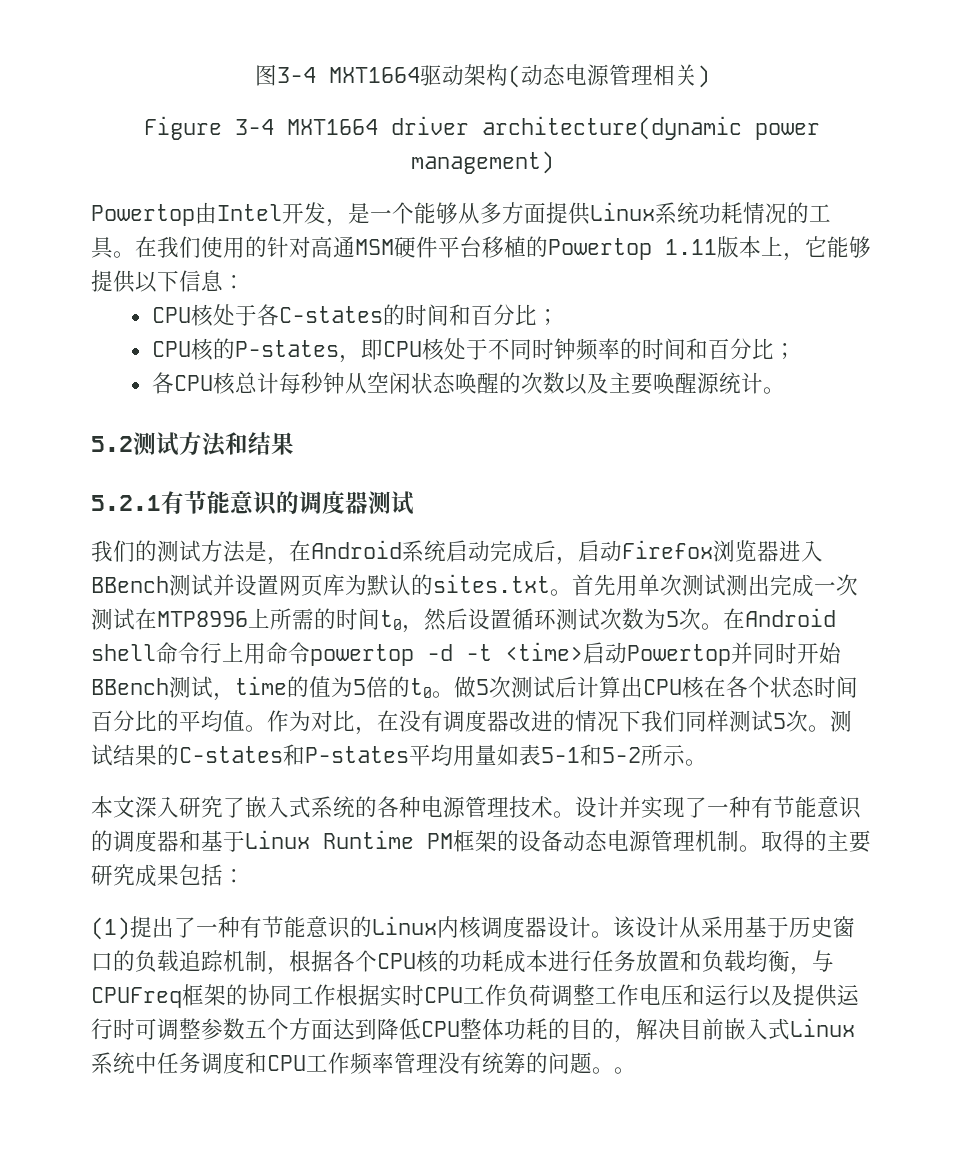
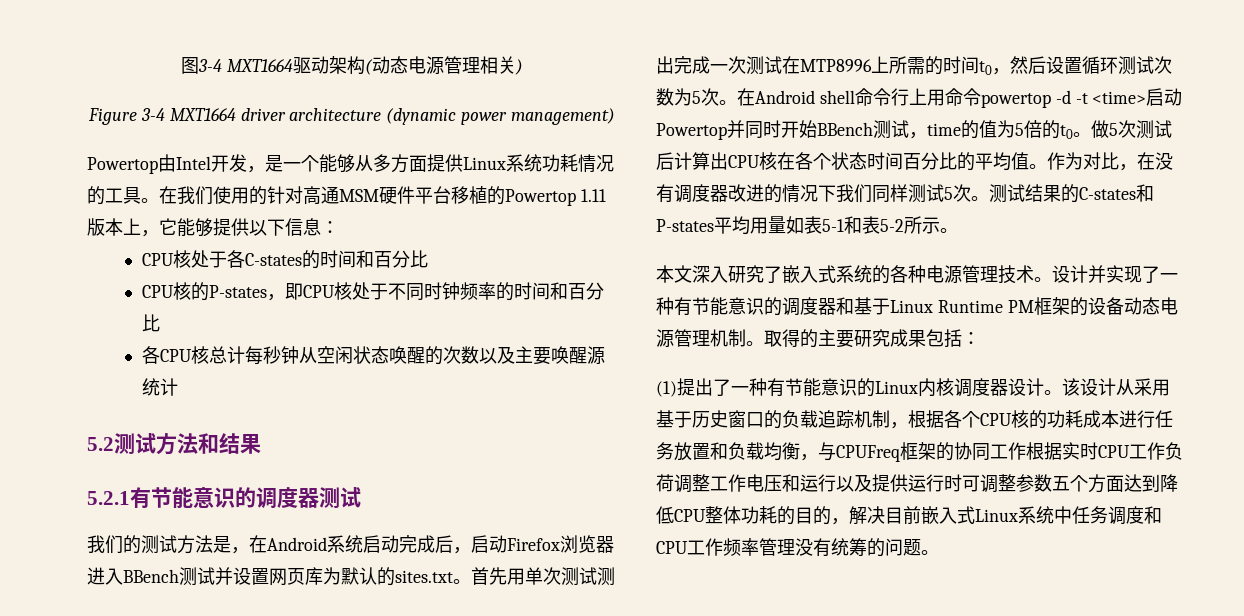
- Figure 3-4 MXT1664 driver architecture(dynamic power management)
+ Figure 3-4 MXT1664 driver architecture (dynamic power management)
- CPU核处于各C-states的时间和百分比；
+ CPU核处于各C-states的时间和百分比
- CPU核的P-states，即CPU核处于不同时钟频率的时间和百分比；
+ CPU核的P-states，即CPU核处于不同时钟频率的时间和百分比
- 各CPU核总计每秒钟从空闲状态唤醒的次数以及主要唤醒源统计。
+ 各CPU核总计每秒钟从空闲状态唤醒的次数以及主要唤醒源统计
- 测试结果的C-states和P-states平均用量如表5-1和5-2所示。
+ 测试结果的C-states和P-states平均用量如表5-1和表5-2所示。
- 该设计从采用基于历史窗口的负载追踪机制，根据各个CPU核的功耗成本进行任务放置和负载均衡，与CPUFreq框架的协同工作根据实时CPU工作负荷调整工作电压和运行以及提供运行时可调整参数五个方面达到降低CPU整体功耗的目的，解决目前嵌入式Linux系统中任务调度和CPU工作频率管理没有统筹的问题。。
+ 该设计从采用基于历史窗口的负载追踪机制，根据各个CPU核的功耗成本进行任务放置和负载均衡，与CPUFreq框架的协同工作根据实时CPU工作负荷调整工作电压和运行以及提供运行时可调整参数五个方面达到降低CPU整体功耗的目的，解决目前嵌入式Linux系统中任务调度和CPU工作频率管理没有统筹的问题。

